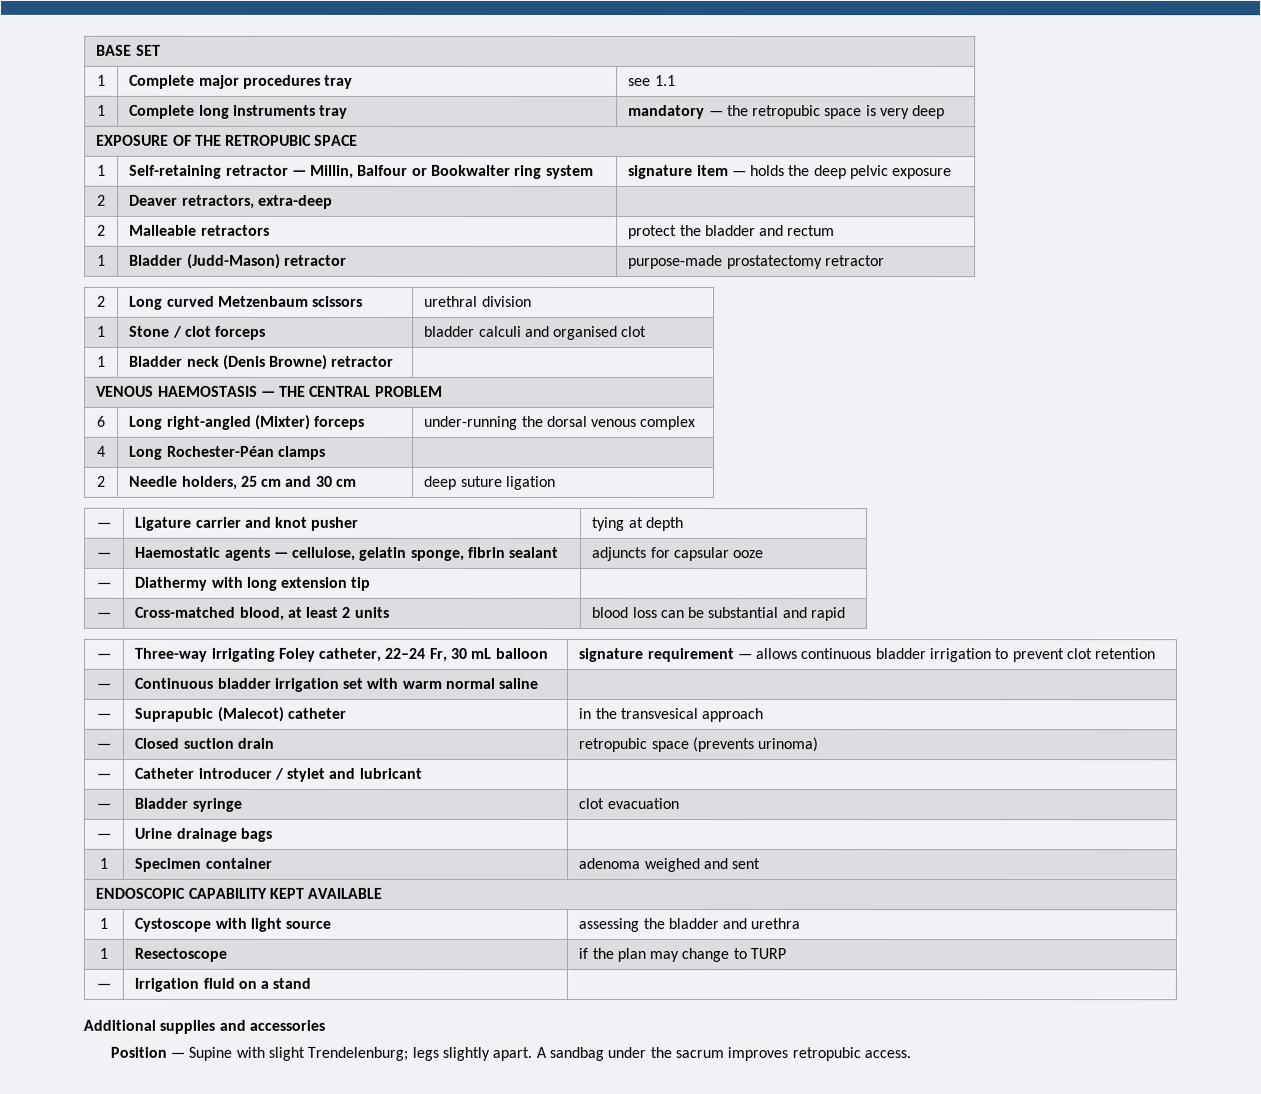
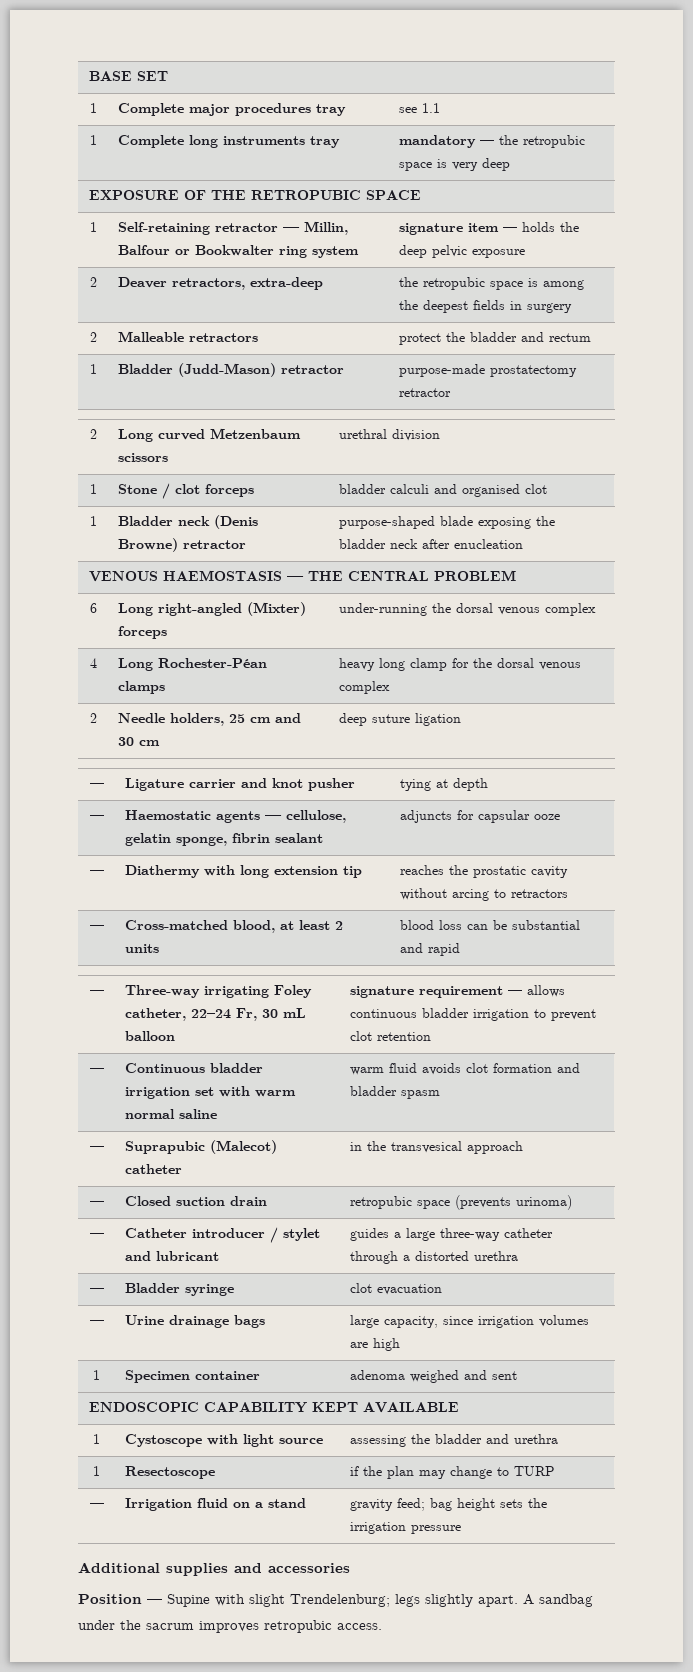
- 2 | Deaver retractors, extra-deep |
+ 2 | Deaver retractors, extra-deep | the retropubic space is among the deepest fields in surgery
- 1 | Bladder neck (Denis Browne) retractor |
+ 1 | Bladder neck (Denis Browne) retractor | purpose-shaped blade exposing the bladder neck after enucleation
- 4 | Long Rochester-Péan clamps |
+ 4 | Long Rochester-Péan clamps | heavy long clamp for the dorsal venous complex
- — | Diathermy with long extension tip |
+ — | Diathermy with long extension tip | reaches the prostatic cavity without arcing to retractors
- — | Continuous bladder irrigation set with warm normal saline |
+ — | Continuous bladder irrigation set with warm normal saline | warm fluid avoids clot formation and bladder spasm
- — | Catheter introducer / stylet and lubricant |
+ — | Catheter introducer / stylet and lubricant | guides a large three-way catheter through a distorted urethra
- — | Urine drainage bags |
+ — | Urine drainage bags | large capacity, since irrigation volumes are high
- — | Irrigation fluid on a stand |
+ — | Irrigation fluid on a stand | gravity feed; bag height sets the irrigation pressure

